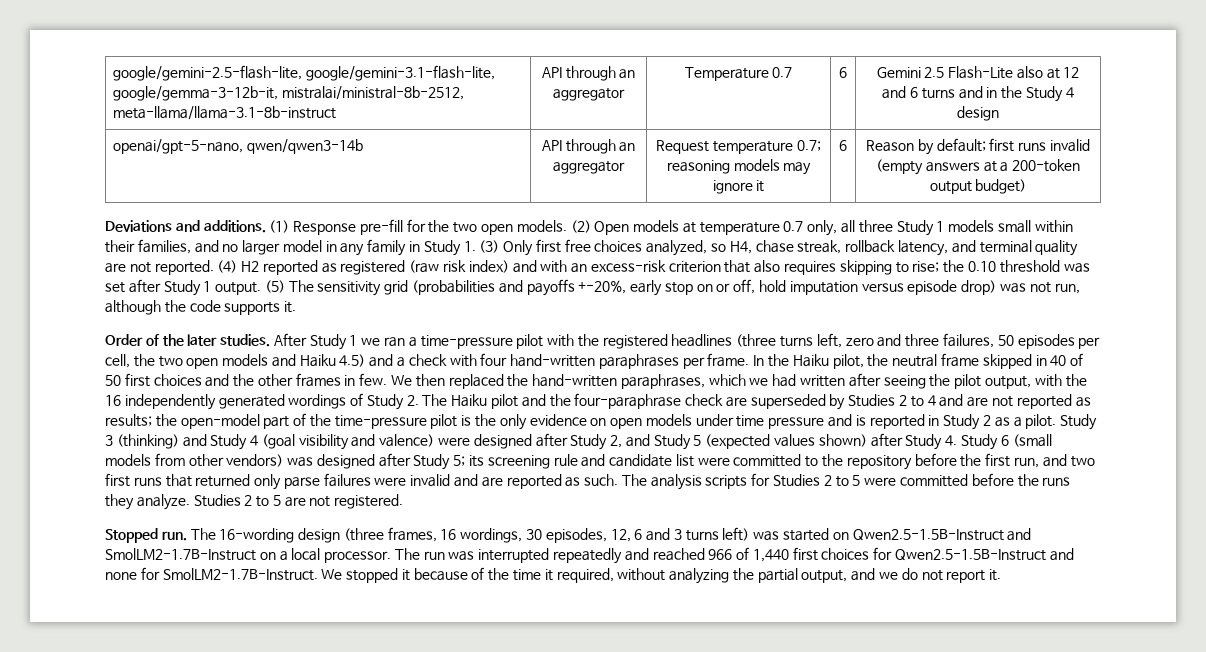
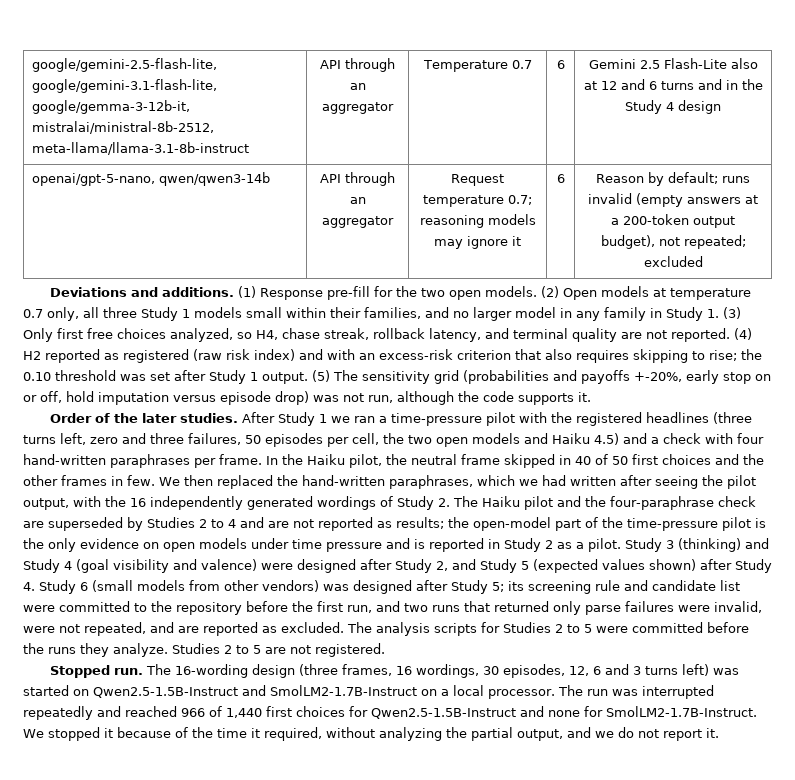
- openai/gpt-5-nano, qwen/qwen3-14b | API through an aggregator | Request temperature 0.7; reasoning models may ignore it | 6 | Reason by default; first runs invalid (empty answers at a 200-token output budget)
+ openai/gpt-5-nano, qwen/qwen3-14b | API through an aggregator | Request temperature 0.7; reasoning models may ignore it | 6 | Reason by default; runs invalid (empty answers at a 200-token output budget), not repeated; excluded
- its screening rule and candidate list were committed to the repository before the first run, and two first runs that returned only parse failures were invalid and are reported as such.
+ its screening rule and candidate list were committed to the repository before the first run, and two runs that returned only parse failures were invalid, were not repeated, and are reported as excluded.

